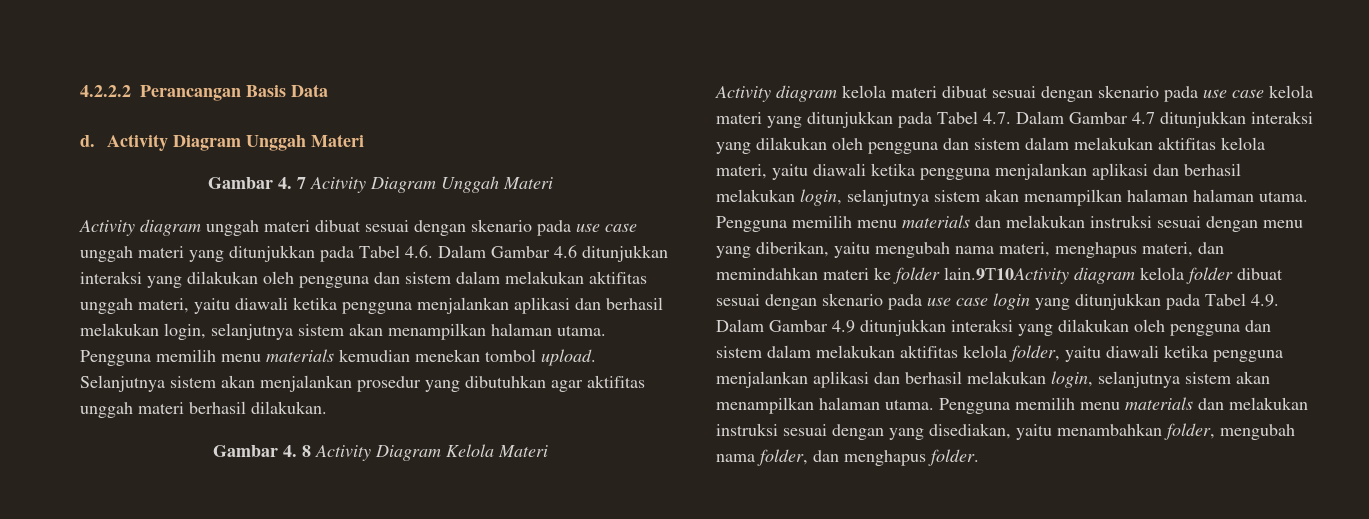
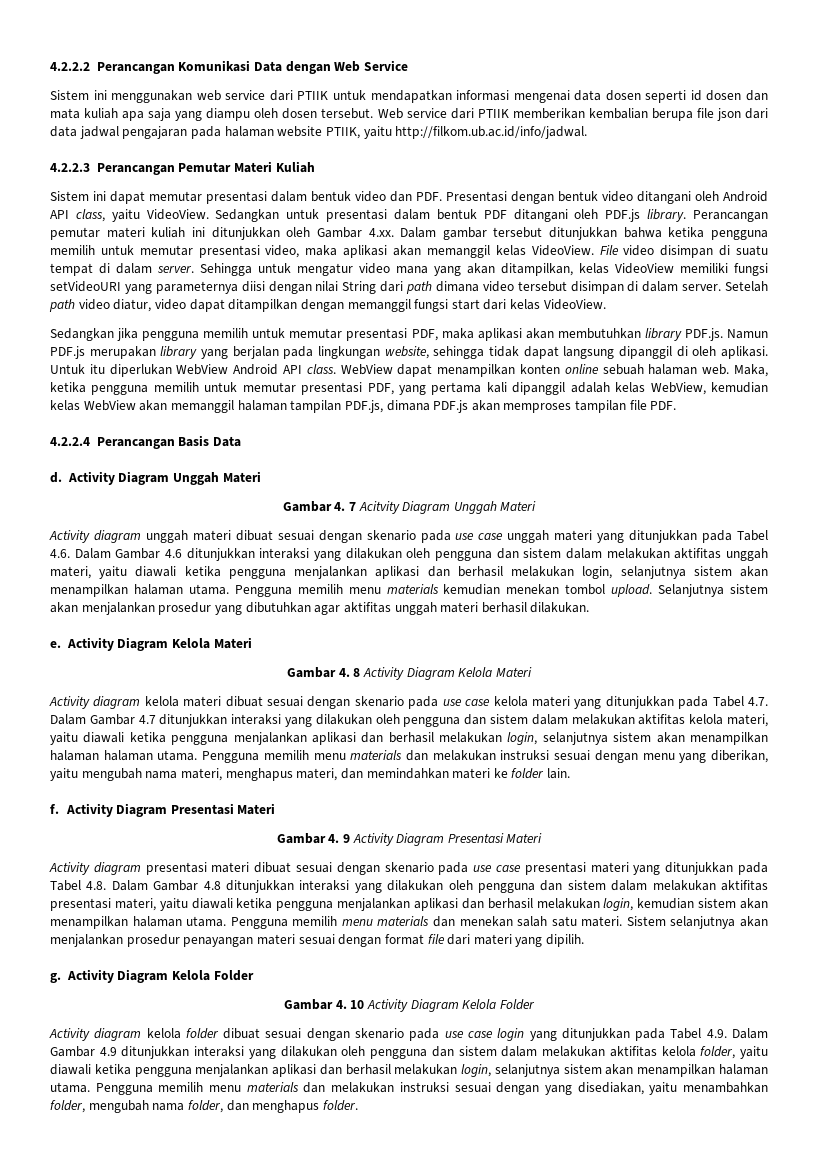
- 4.2.2.2 Perancangan Basis Data
+ 4.2.2.2 Perancangan Komunikasi Data dengan Web Service
+ Sistem ini menggunakan web service dari PTIIK untuk mendapatkan informasi mengenai data dosen seperti id dosen dan mata kuliah apa saja yang diampu oleh dosen tersebut. Web service dari PTIIK memberikan kembalian berupa file json dari data jadwal pengajaran pada halaman website PTIIK, yaitu http://filkom.ub.ac.id/info/jadwal.
+ 4.2.2.3 Perancangan Pemutar Materi Kuliah
+ Sistem ini dapat memutar presentasi dalam bentuk video dan PDF. Presentasi dengan bentuk video ditangani oleh Android API class, yaitu VideoView. Sedangkan untuk presentasi dalam bentuk PDF ditangani oleh PDF.js library. Perancangan pemutar materi kuliah ini ditunjukkan oleh Gambar 4.xx. Dalam gambar tersebut ditunjukkan bahwa ketika pengguna memilih untuk memutar presentasi video, maka aplikasi akan memanggil kelas VideoView. File video disimpan di suatu tempat di dalam server. Sehingga untuk mengatur video mana yang akan ditampilkan, kelas VideoView memiliki fungsi setVideoURI yang parameternya diisi dengan nilai String dari path dimana video tersebut disimpan di dalam server. Setelah path video diatur, video dapat ditampilkan dengan memanggil fungsi start dari kelas VideoView.
+ Sedangkan jika pengguna memilih untuk memutar presentasi PDF, maka aplikasi akan membutuhkan library PDF.js. Namun PDF.js merupakan library yang berjalan pada lingkungan website, sehingga tidak dapat langsung dipanggil di oleh aplikasi. Untuk itu diperlukan WebView Android API class. WebView dapat menampilkan konten online sebuah halaman web. Maka, ketika pengguna memilih untuk memutar presentasi PDF, yang pertama kali dipanggil adalah kelas WebView, kemudian kelas WebView akan memanggil halaman tampilan PDF.js, dimana PDF.js akan memproses tampilan file PDF.
+ 4.2.2.4 Perancangan Basis Data
+ e. Activity Diagram Kelola Materi
- Pengguna memilih menu materials dan melakukan instruksi sesuai dengan menu yang diberikan, yaitu mengubah nama materi, menghapus materi, dan memindahkan materi ke folder lain.9T10Activity diagram kelola folder dibuat sesuai dengan skenario pada use case login yang ditunjukkan pada Tabel 4.9. Dalam Gambar 4.9 ditunjukkan interaksi yang dilakukan oleh pengguna dan sistem dalam melakukan aktifitas kelola folder, yaitu diawali ketika pengguna menjalankan aplikasi dan berhasil melakukan login, selanjutnya sistem akan menampilkan halaman utama.
+ Pengguna memilih menu materials dan melakukan instruksi sesuai dengan menu yang diberikan, yaitu mengubah nama materi, menghapus materi, dan memindahkan materi ke folder lain.
+ f. Activity Diagram Presentasi Materi
+ Gambar 4. 9 Activity Diagram Presentasi Materi
+ Activity diagram presentasi materi dibuat sesuai dengan skenario pada use case presentasi materi yang ditunjukkan pada Tabel 4.8. Dalam Gambar 4.8 ditunjukkan interaksi yang dilakukan oleh pengguna dan sistem dalam melakukan aktifitas presentasi materi, yaitu diawali ketika pengguna menjalankan aplikasi dan berhasil melakukan login, kemudian sistem akan menampilkan halaman utama. Pengguna memilih menu materials dan menekan salah satu materi. Sistem selanjutnya akan menjalankan prosedur penayangan materi sesuai dengan format file dari materi yang dipilih.
+ g. Activity Diagram Kelola Folder
+ Gambar 4. 10 Activity Diagram Kelola Folder
+ Activity diagram kelola folder dibuat sesuai dengan skenario pada use case login yang ditunjukkan pada Tabel 4.9. Dalam Gambar 4.9 ditunjukkan interaksi yang dilakukan oleh pengguna dan sistem dalam melakukan aktifitas kelola folder, yaitu diawali ketika pengguna menjalankan aplikasi dan berhasil melakukan login, selanjutnya sistem akan menampilkan halaman utama.

